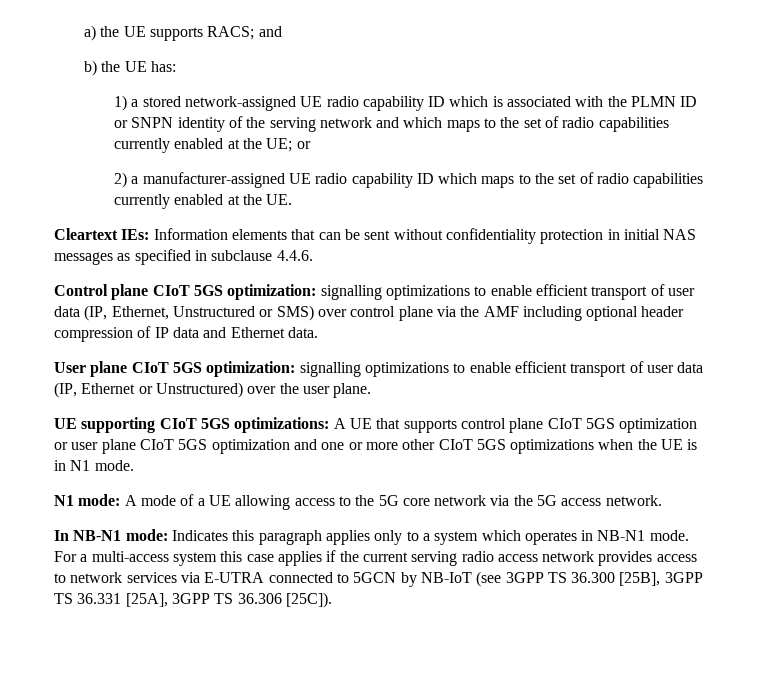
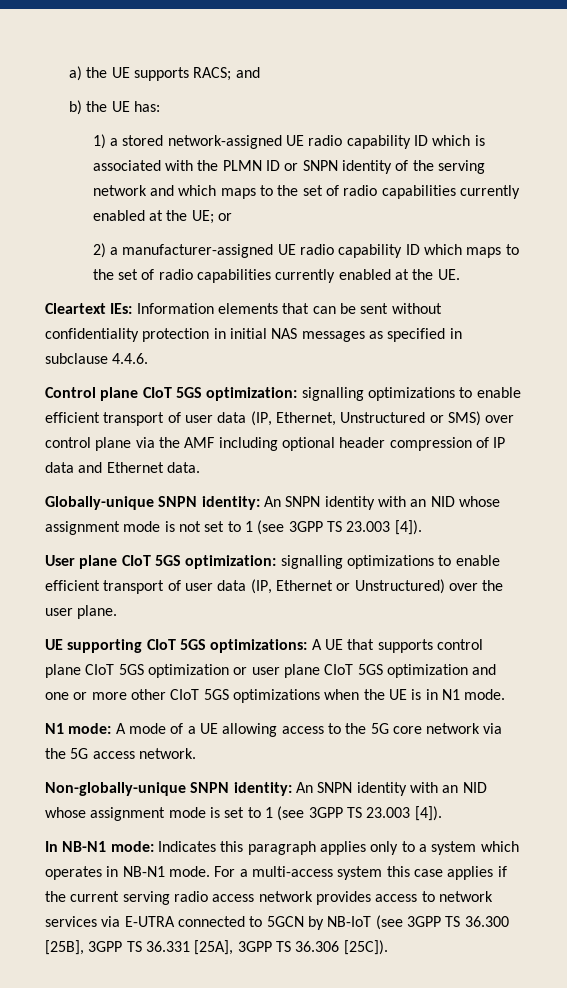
+ Globally-unique SNPN identity: An SNPN identity with an NID whose assignment mode is not set to 1 (see 3GPP TS 23.003 [4]).
+ Non-globally-unique SNPN identity: An SNPN identity with an NID whose assignment mode is set to 1 (see 3GPP TS 23.003 [4]).

